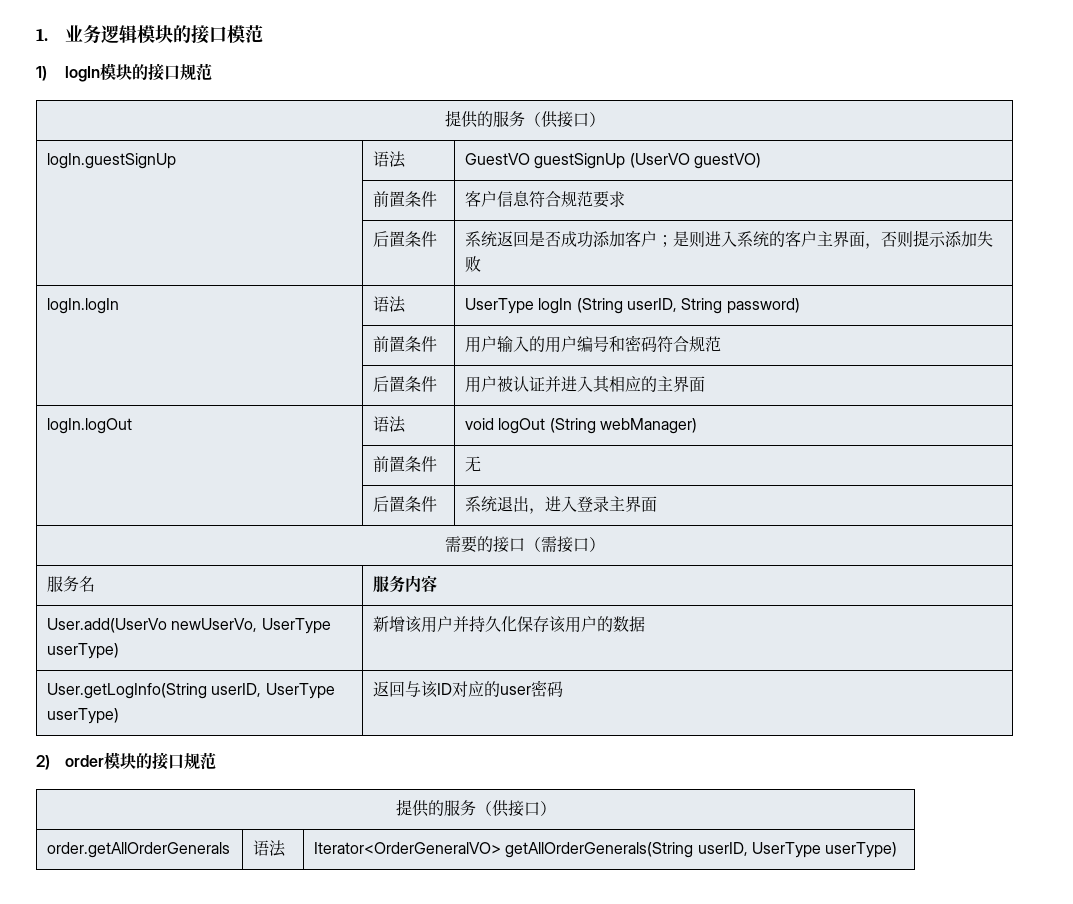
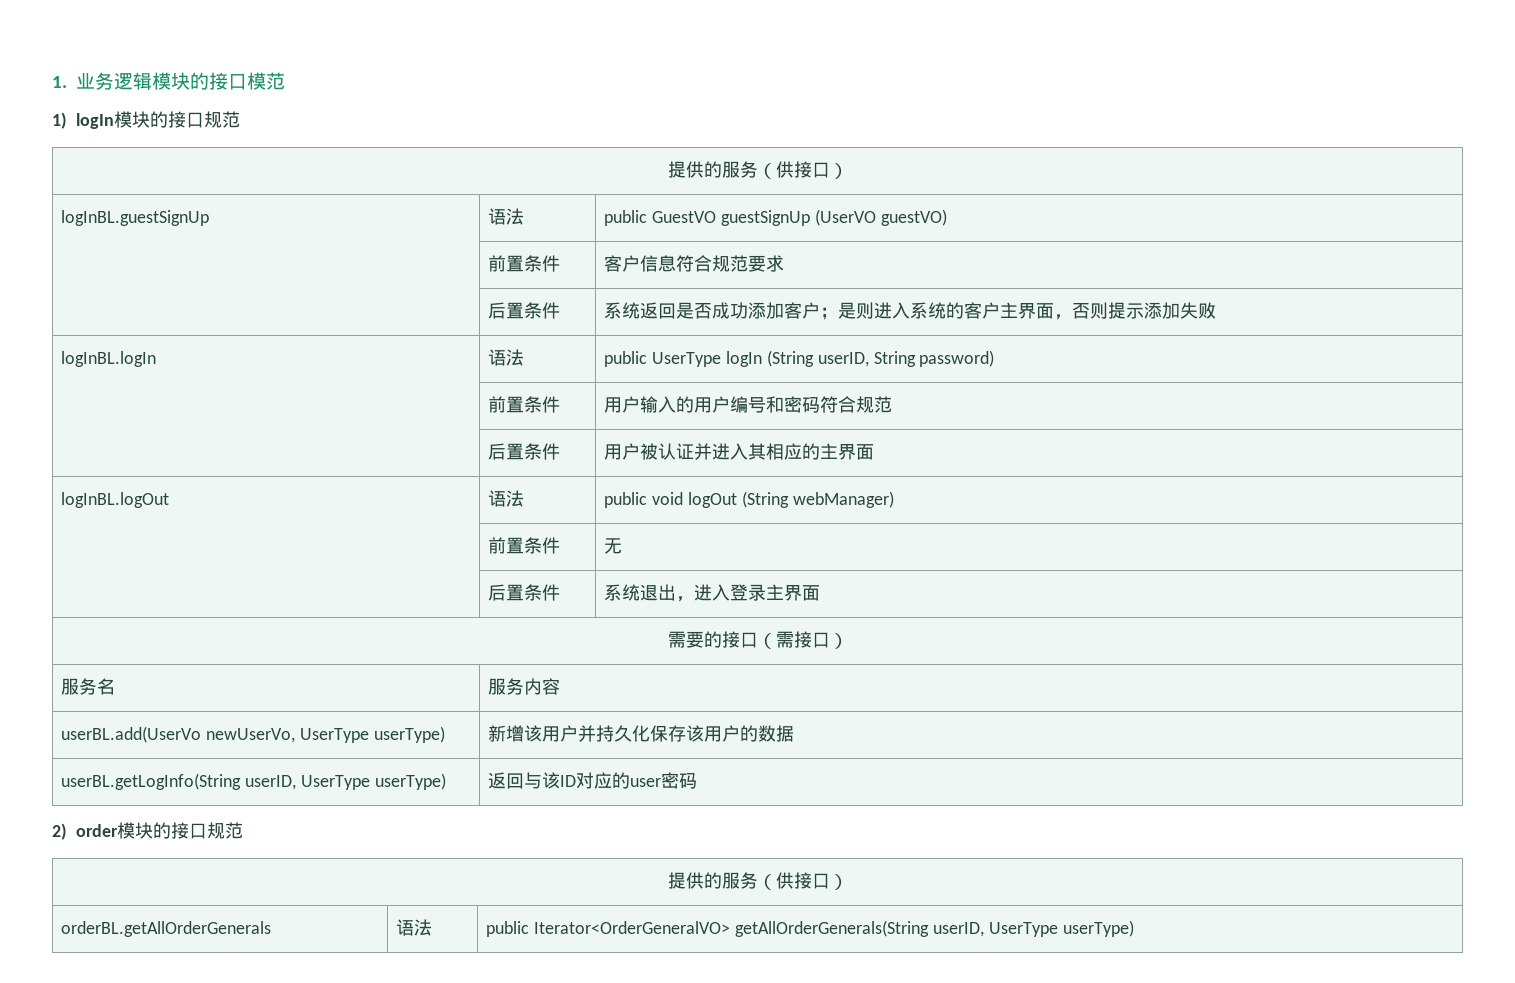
- logIn.guestSignUp | 语法 | GuestVO guestSignUp (UserVO guestVO)
+ logInBL.guestSignUp | 语法 | public GuestVO guestSignUp (UserVO guestVO)
- logIn.logIn | 语法 | UserType logIn (String userID, String password)
+ logInBL.logIn | 语法 | public UserType logIn (String userID, String password)
- logIn.logOut | 语法 | void logOut (String webManager)
+ logInBL.logOut | 语法 | public void logOut (String webManager)
- User.add(UserVo newUserVo, UserType userType) | 新增该用户并持久化保存该用户的数据
+ userBL.add(UserVo newUserVo, UserType userType) | 新增该用户并持久化保存该用户的数据
- User.getLogInfo(String userID, UserType userType) | 返回与该ID对应的user密码
+ userBL.getLogInfo(String userID, UserType userType) | 返回与该ID对应的user密码
- order.getAllOrderGenerals | 语法 | Iterator<OrderGeneralVO> getAllOrderGenerals(String userID, UserType userType)
+ orderBL.getAllOrderGenerals | 语法 | public Iterator<OrderGeneralVO> getAllOrderGenerals(String userID, UserType userType)

